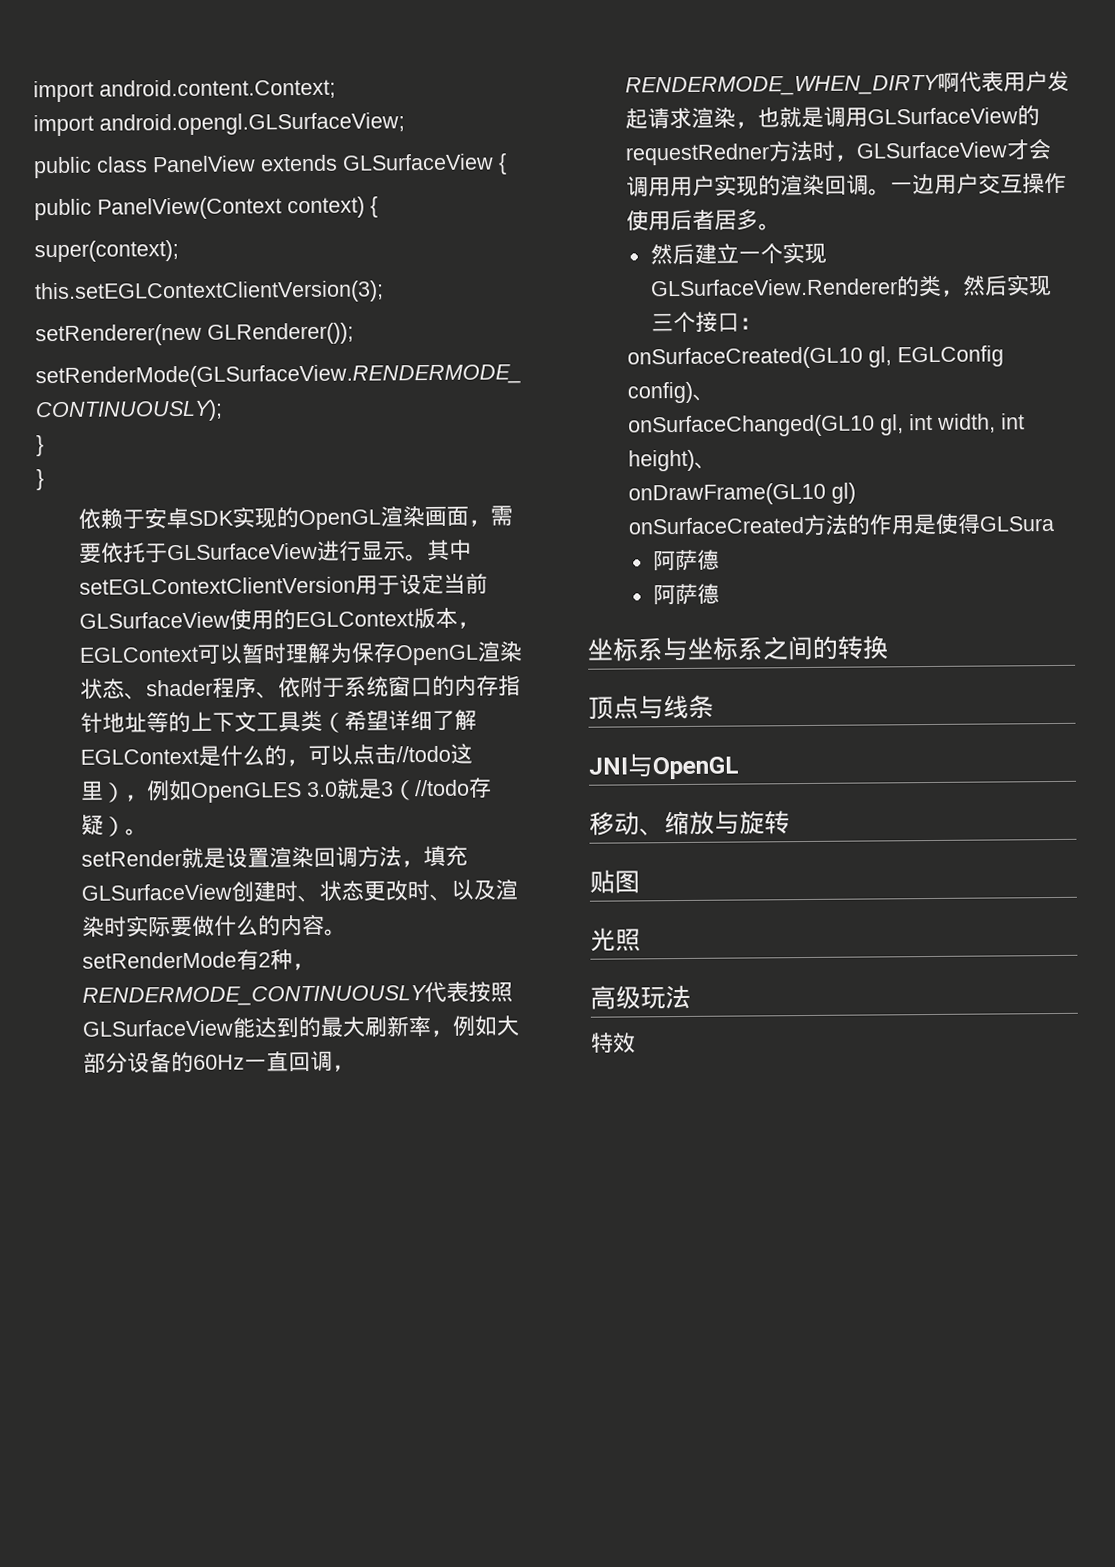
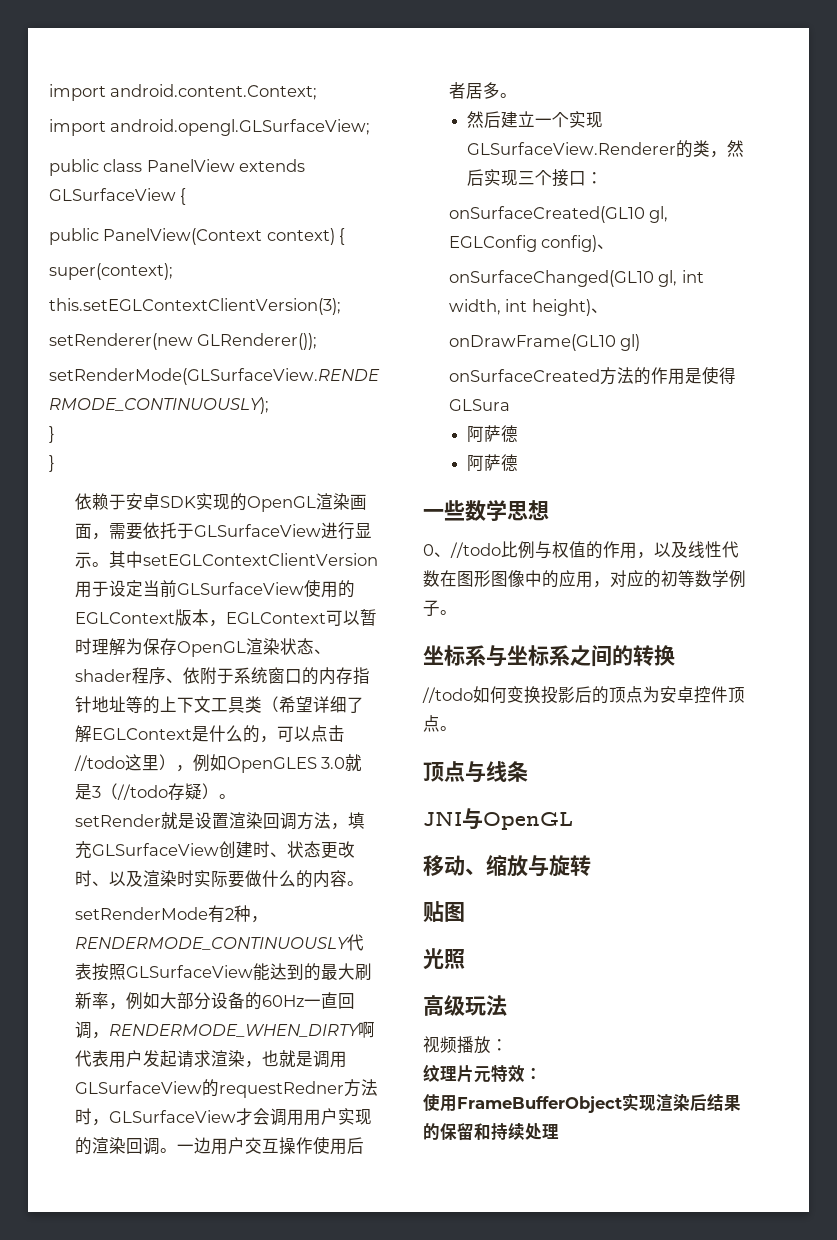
+ 一些数学思想
+ 0、//todo比例与权值的作用，以及线性代数在图形图像中的应用，对应的初等数学例子。
+ //todo如何变换投影后的顶点为安卓控件顶点。
- 特效
+ 视频播放：
+ 纹理片元特效：
+ 使用FrameBufferObject实现渲染后结果的保留和持续处理

